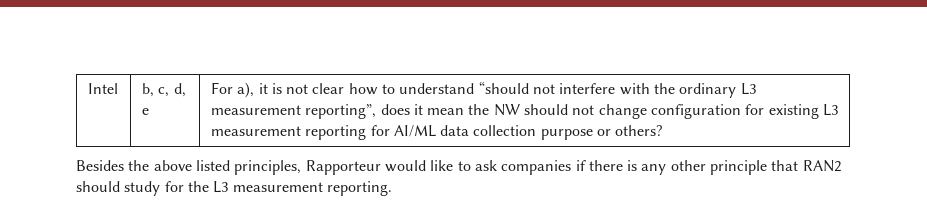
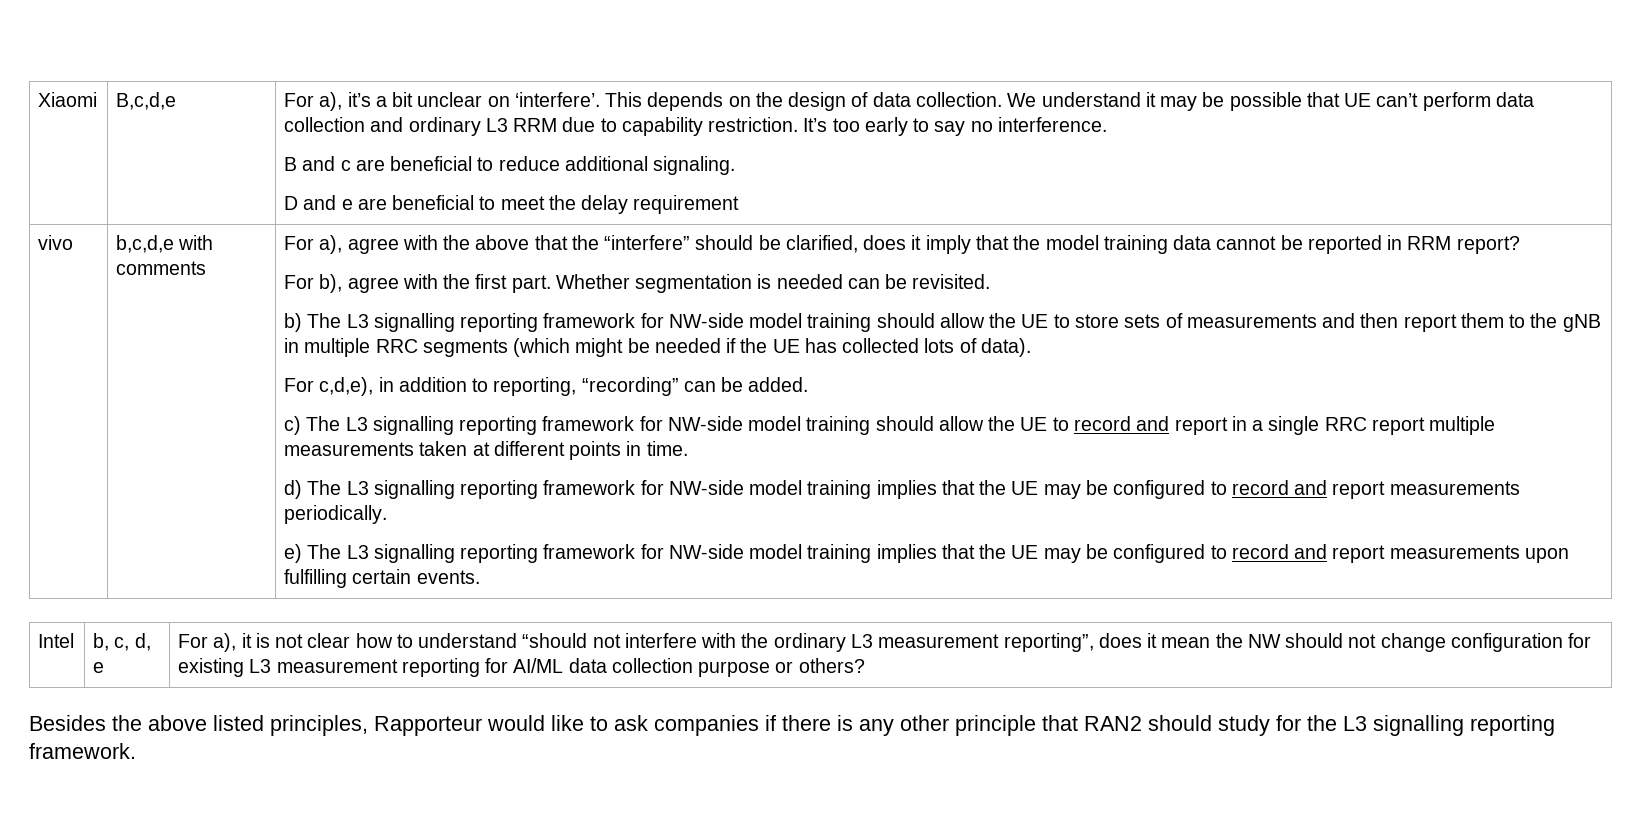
+ Xiaomi | B,c,d,e | For a), it’s a bit unclear on ‘interfere’. This depends on the design of data collection. We understand it may be possible that UE can’t perform data collection and ordinary L3 RRM due to capability restriction. It’s too early to say no interference.
+ B and c are beneficial to reduce additional signaling.
+ D and e are beneficial to meet the delay requirement
+ vivo | b,c,d,e with comments | For a), agree with the above that the “interfere” should be clarified, does it imply that the model training data cannot be reported in RRM report?
+ For b), agree with the first part. Whether segmentation is needed can be revisited.
+ b) The L3 signalling reporting framework for NW-side model training should allow the UE to store sets of measurements and then report them to the gNB in multiple RRC segments (which might be needed if the UE has collected lots of data).
+ For c,d,e), in addition to reporting, “recording” can be added.
+ c) The L3 signalling reporting framework for NW-side model training should allow the UE to record and report in a single RRC report multiple measurements taken at different points in time.
+ d) The L3 signalling reporting framework for NW-side model training implies that the UE may be configured to record and report measurements periodically.
+ e) The L3 signalling reporting framework for NW-side model training implies that the UE may be configured to record and report measurements upon fulfilling certain events.
- Besides the above listed principles, Rapporteur would like to ask companies if there is any other principle that RAN2 should study for the L3 measurement reporting.
+ Besides the above listed principles, Rapporteur would like to ask companies if there is any other principle that RAN2 should study for the L3 signalling reporting framework.

